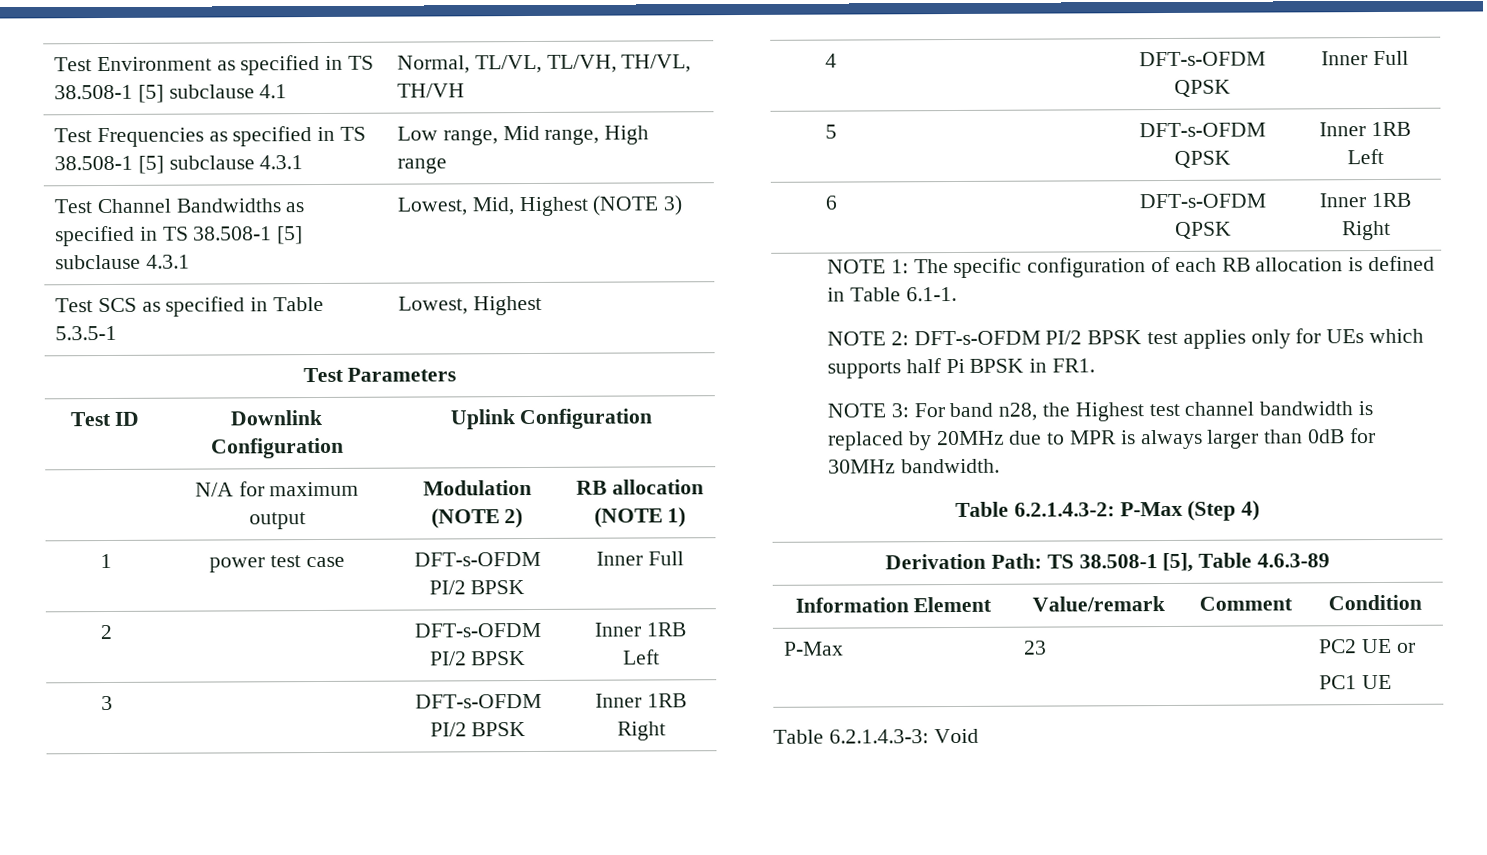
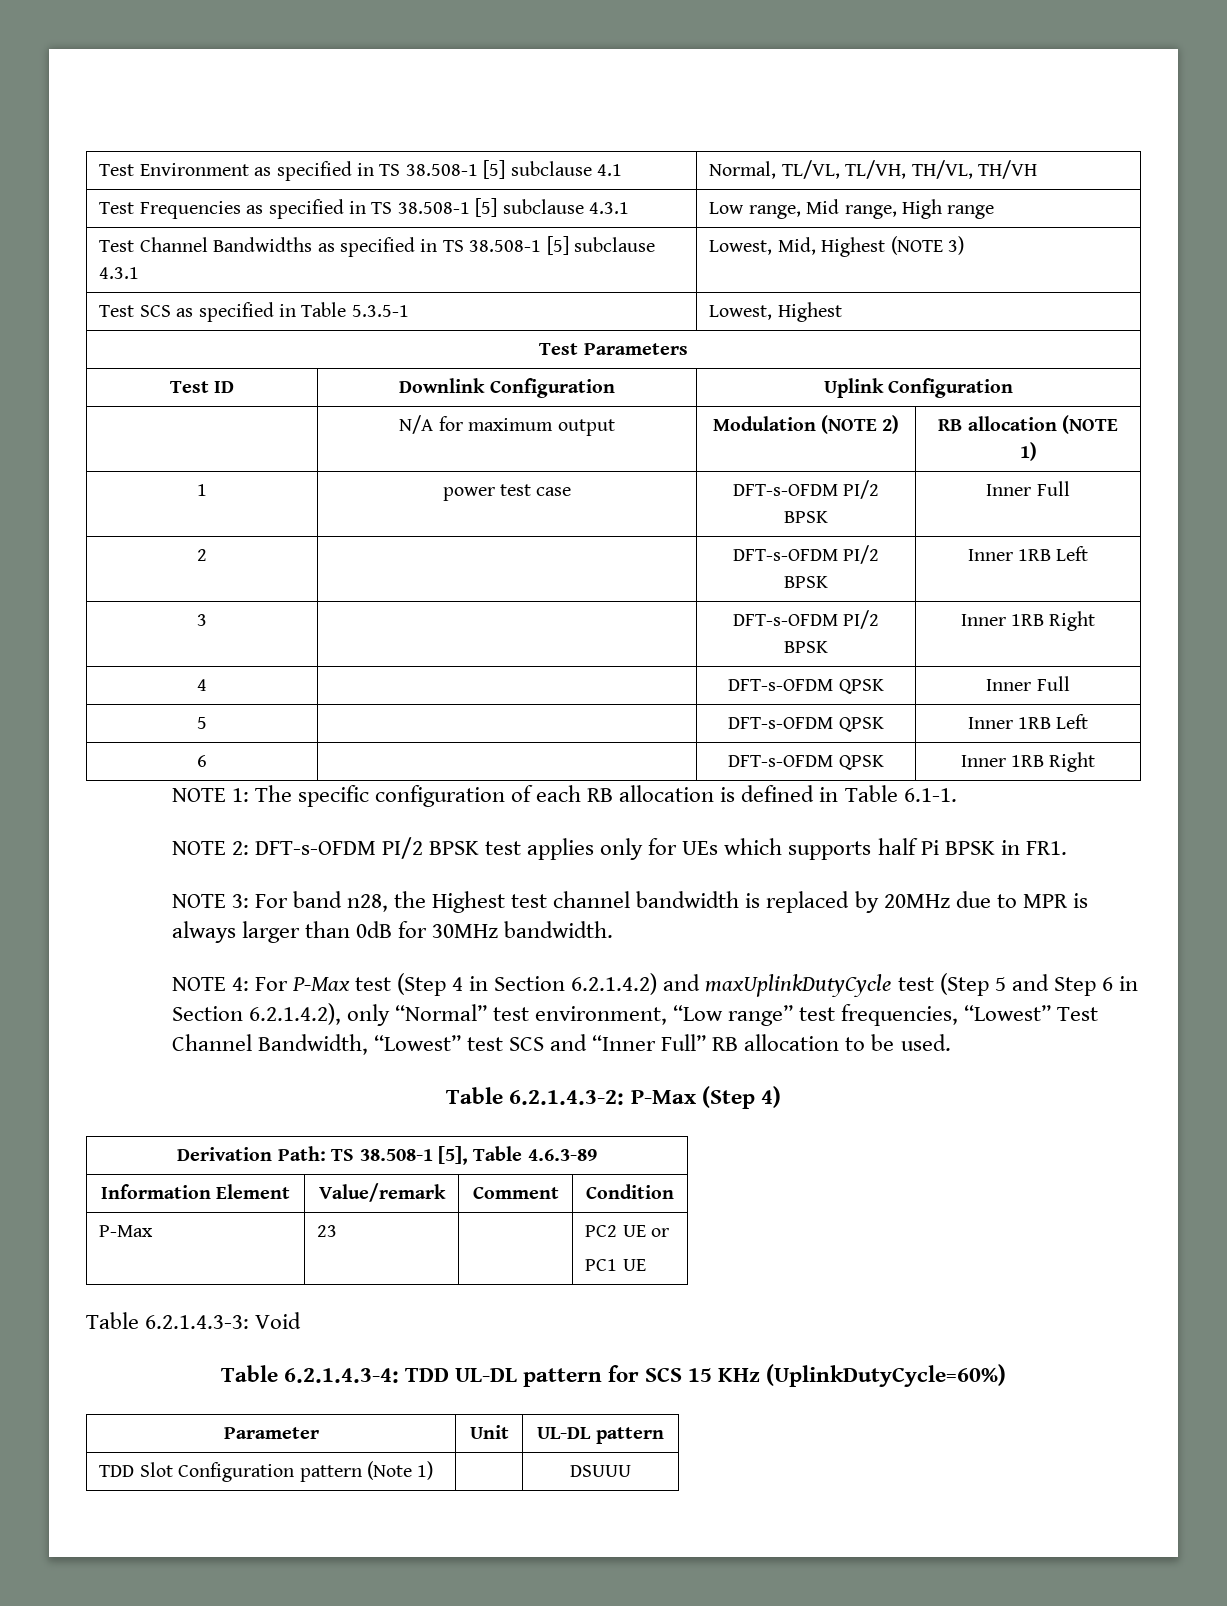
+ NOTE 4: For P-Max test (Step 4 in Section 6.2.1.4.2) and maxUplinkDutyCycle test (Step 5 and Step 6 in Section 6.2.1.4.2), only “Normal” test environment, “Low range” test frequencies, “Lowest” Test Channel Bandwidth, “Lowest” test SCS and “Inner Full” RB allocation to be used.
+ Table 6.2.1.4.3-4: TDD UL-DL pattern for SCS 15 KHz (UplinkDutyCycle=60%)
+ Parameter | Unit | UL-DL pattern
+ TDD Slot Configuration pattern (Note 1) | | DSUUU

